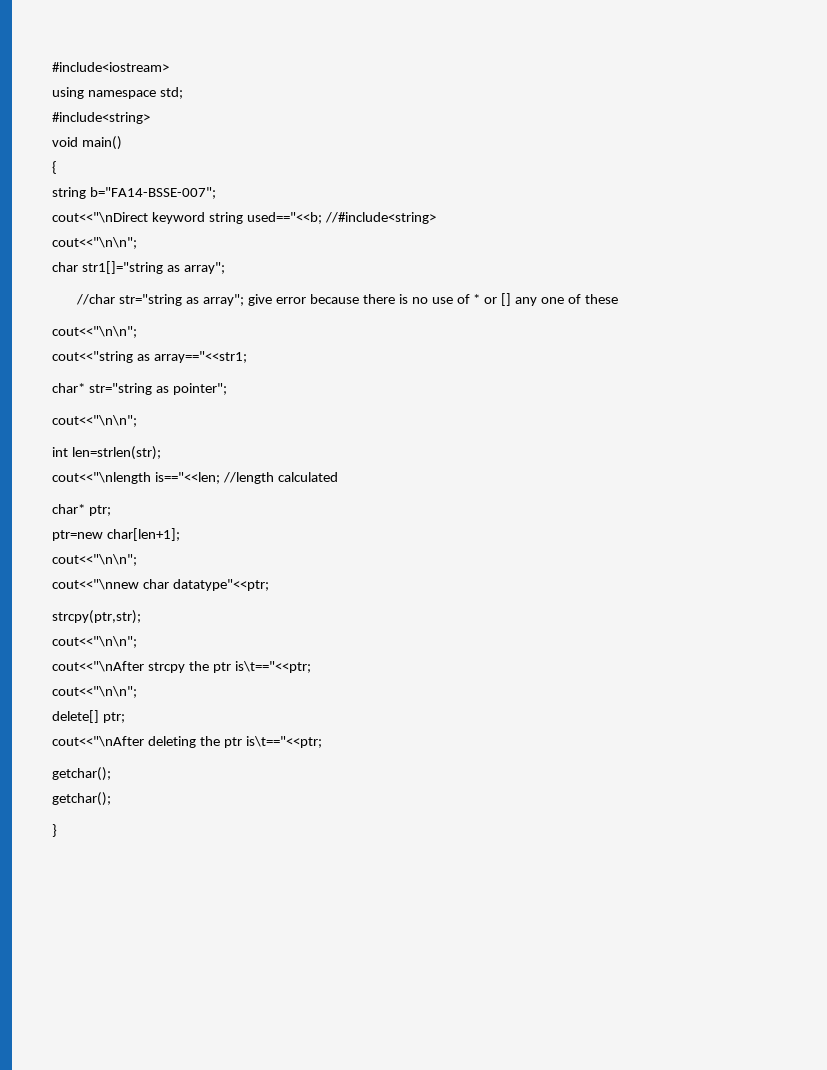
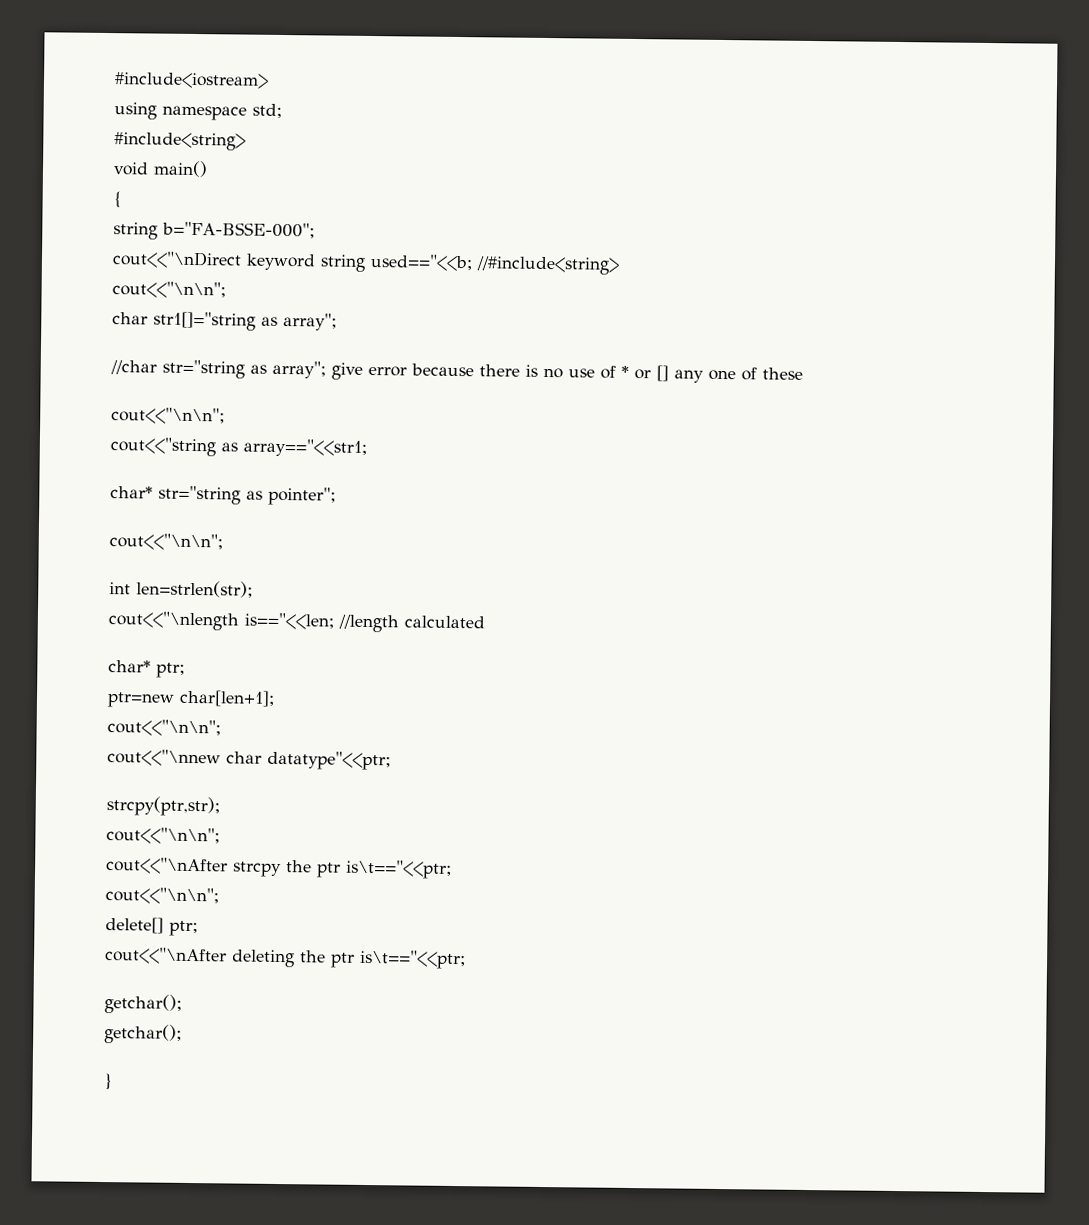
- string b="FA14-BSSE-007";
+ string b="FA-BSSE-000";

